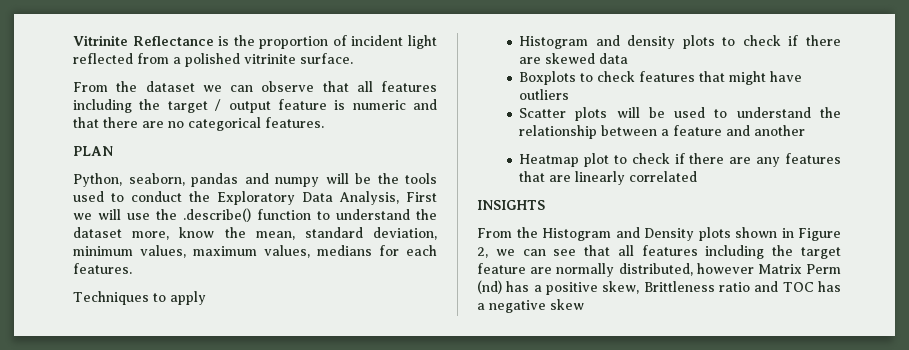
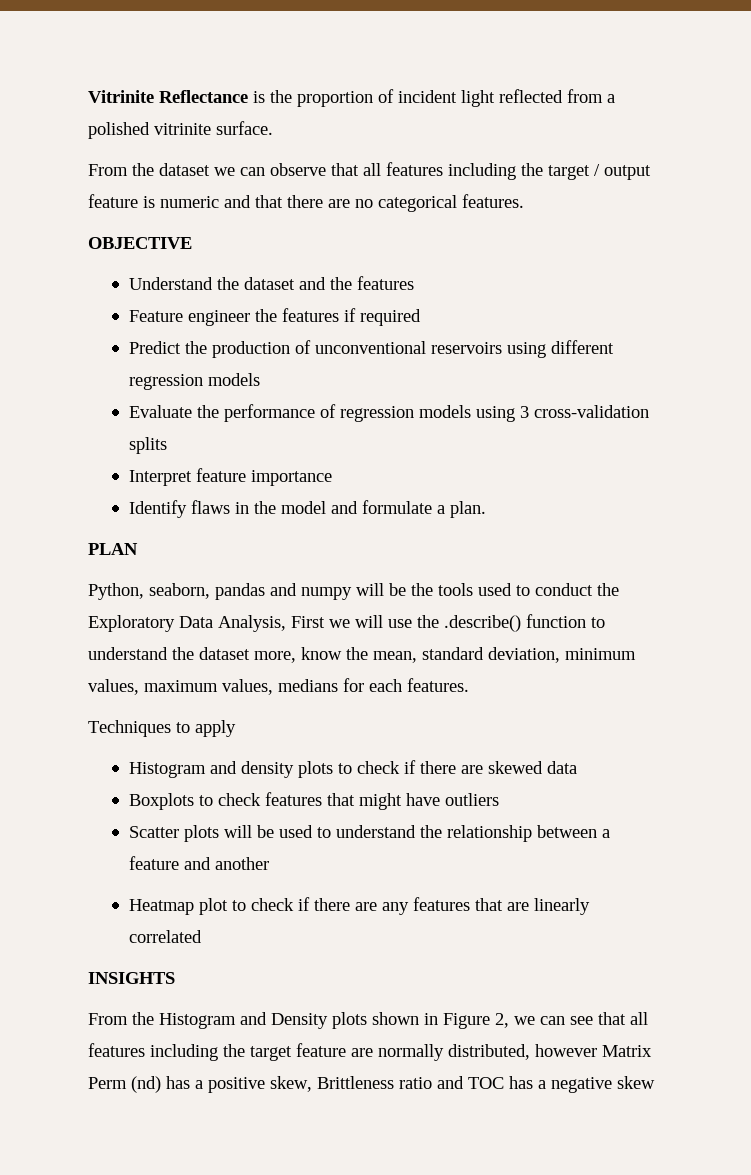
+ OBJECTIVE
+ Understand the dataset and the features
+ Feature engineer the features if required
+ Predict the production of unconventional reservoirs using different regression models
+ Evaluate the performance of regression models using 3 cross-validation splits
+ Interpret feature importance
+ Identify flaws in the model and formulate a plan.

